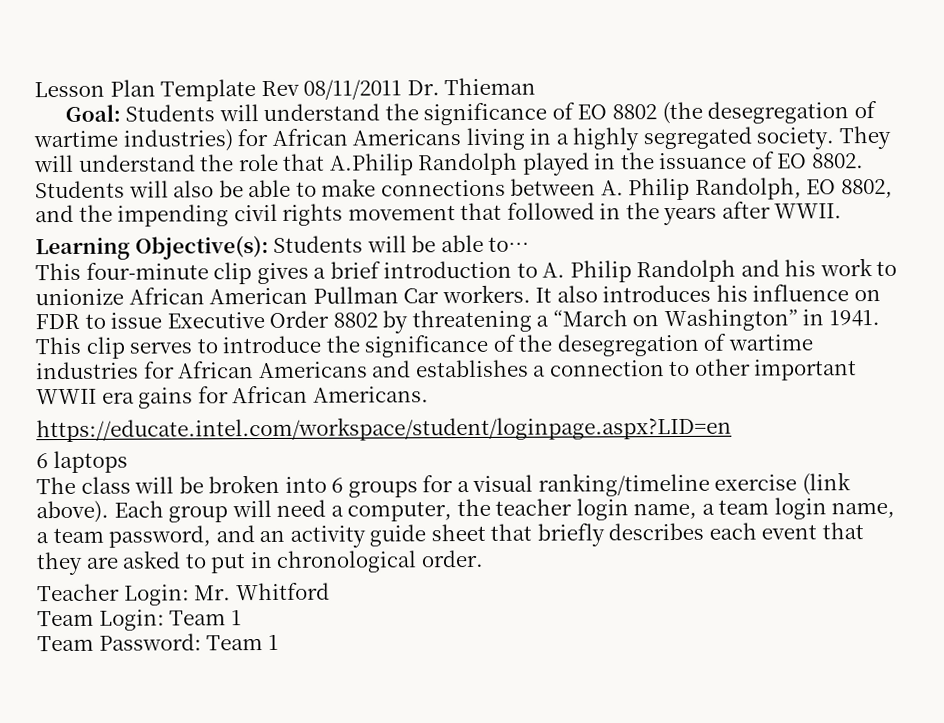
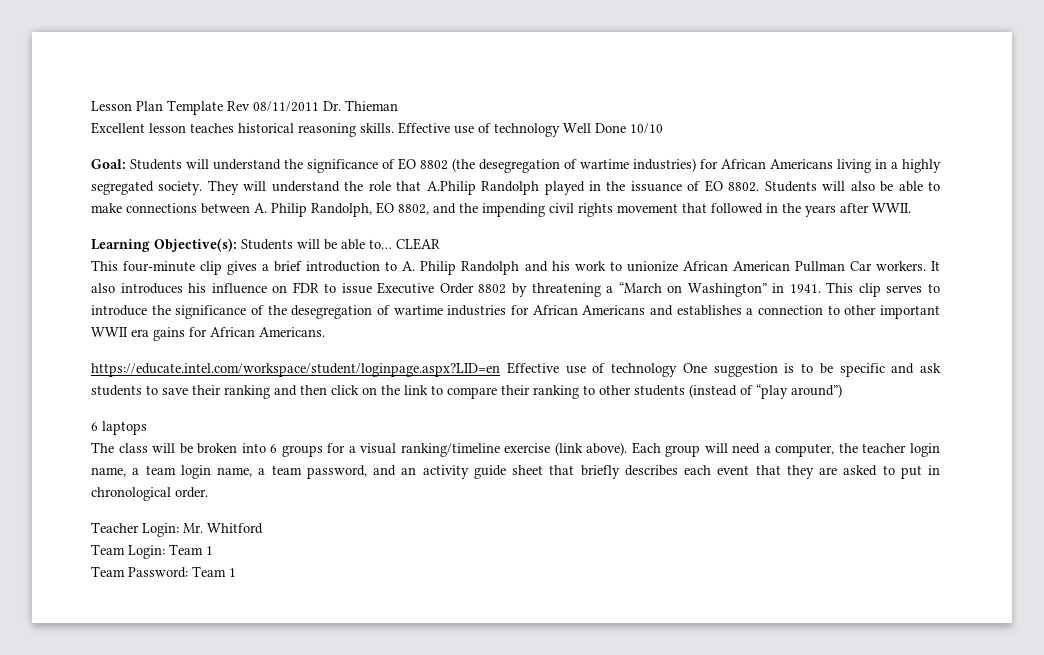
+ Excellent lesson teaches historical reasoning skills. Effective use of technology Well Done 10/10
+ CLEAR
- https://educate.intel.com/workspace/student/loginpage.aspx?LID=en
+ https://educate.intel.com/workspace/student/loginpage.aspx?LID=en Effective use of technology One suggestion is to be specific and ask students to save their ranking and then click on the link to compare their ranking to other students (instead of “play around”)

